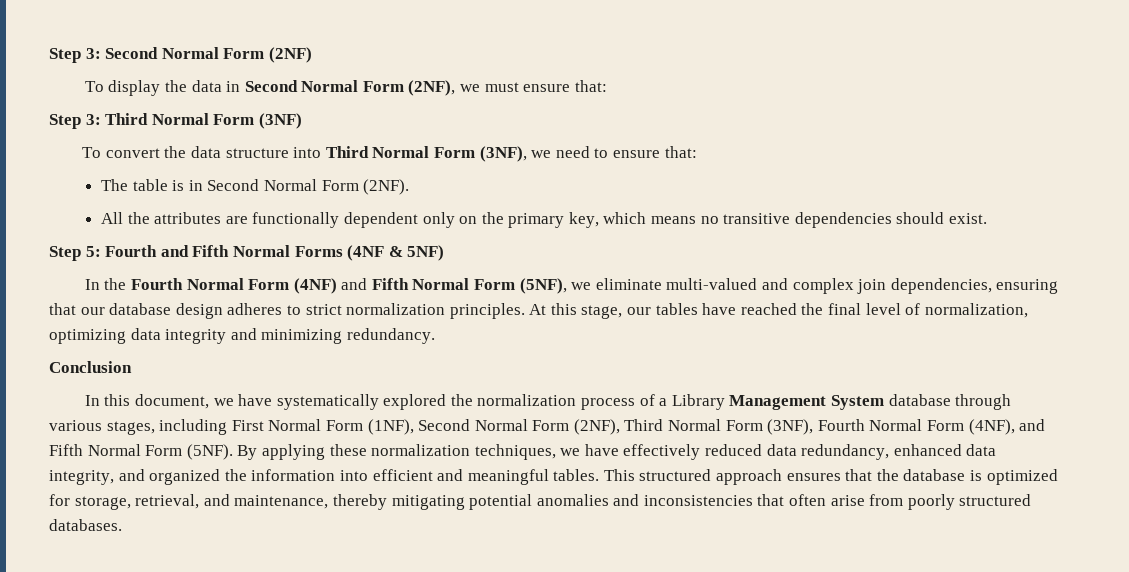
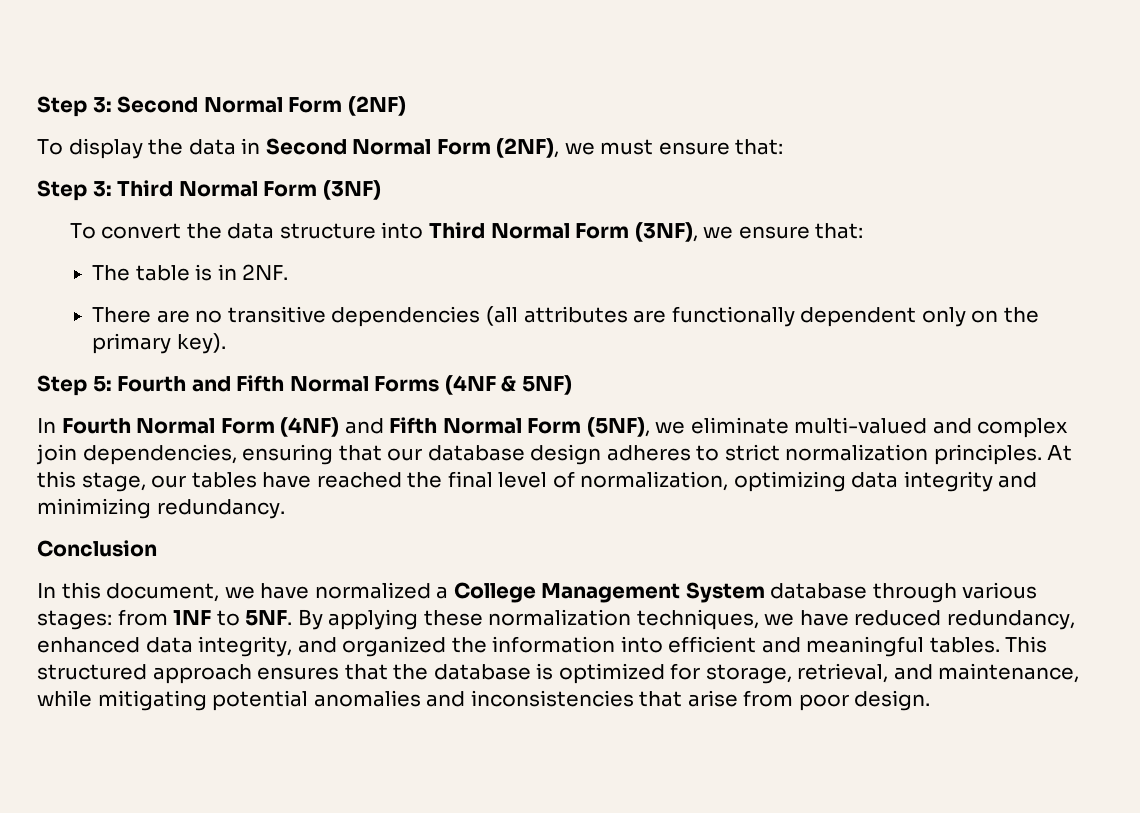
- To convert the data structure into Third Normal Form (3NF), we need to ensure that:
+ To convert the data structure into Third Normal Form (3NF), we ensure that:
- The table is in Second Normal Form (2NF).
- All the attributes are functionally dependent only on the primary key, which means no transitive dependencies should exist.
+ The table is in 2NF.
+ There are no transitive dependencies (all attributes are functionally dependent only on the primary key).
- In the Fourth Normal Form (4NF) and Fifth Normal Form (5NF), we eliminate multi-valued and complex join dependencies, ensuring that our database design adheres to strict normalization principles.
+ In Fourth Normal Form (4NF) and Fifth Normal Form (5NF), we eliminate multi-valued and complex join dependencies, ensuring that our database design adheres to strict normalization principles.
- In this document, we have systematically explored the normalization process of a Library Management System database through various stages, including First Normal Form (1NF), Second Normal Form (2NF), Third Normal Form (3NF), Fourth Normal Form (4NF), and Fifth Normal Form (5NF).
+ In this document, we have normalized a College Management System database through various stages: from 1NF to 5NF.
- By applying these normalization techniques, we have effectively reduced data redundancy, enhanced data integrity, and organized the information into efficient and meaningful tables.
+ By applying these normalization techniques, we have reduced redundancy, enhanced data integrity, and organized the information into efficient and meaningful tables.
- This structured approach ensures that the database is optimized for storage, retrieval, and maintenance, thereby mitigating potential anomalies and inconsistencies that often arise from poorly structured databases.
+ This structured approach ensures that the database is optimized for storage, retrieval, and maintenance, while mitigating potential anomalies and inconsistencies that arise from poor design.

